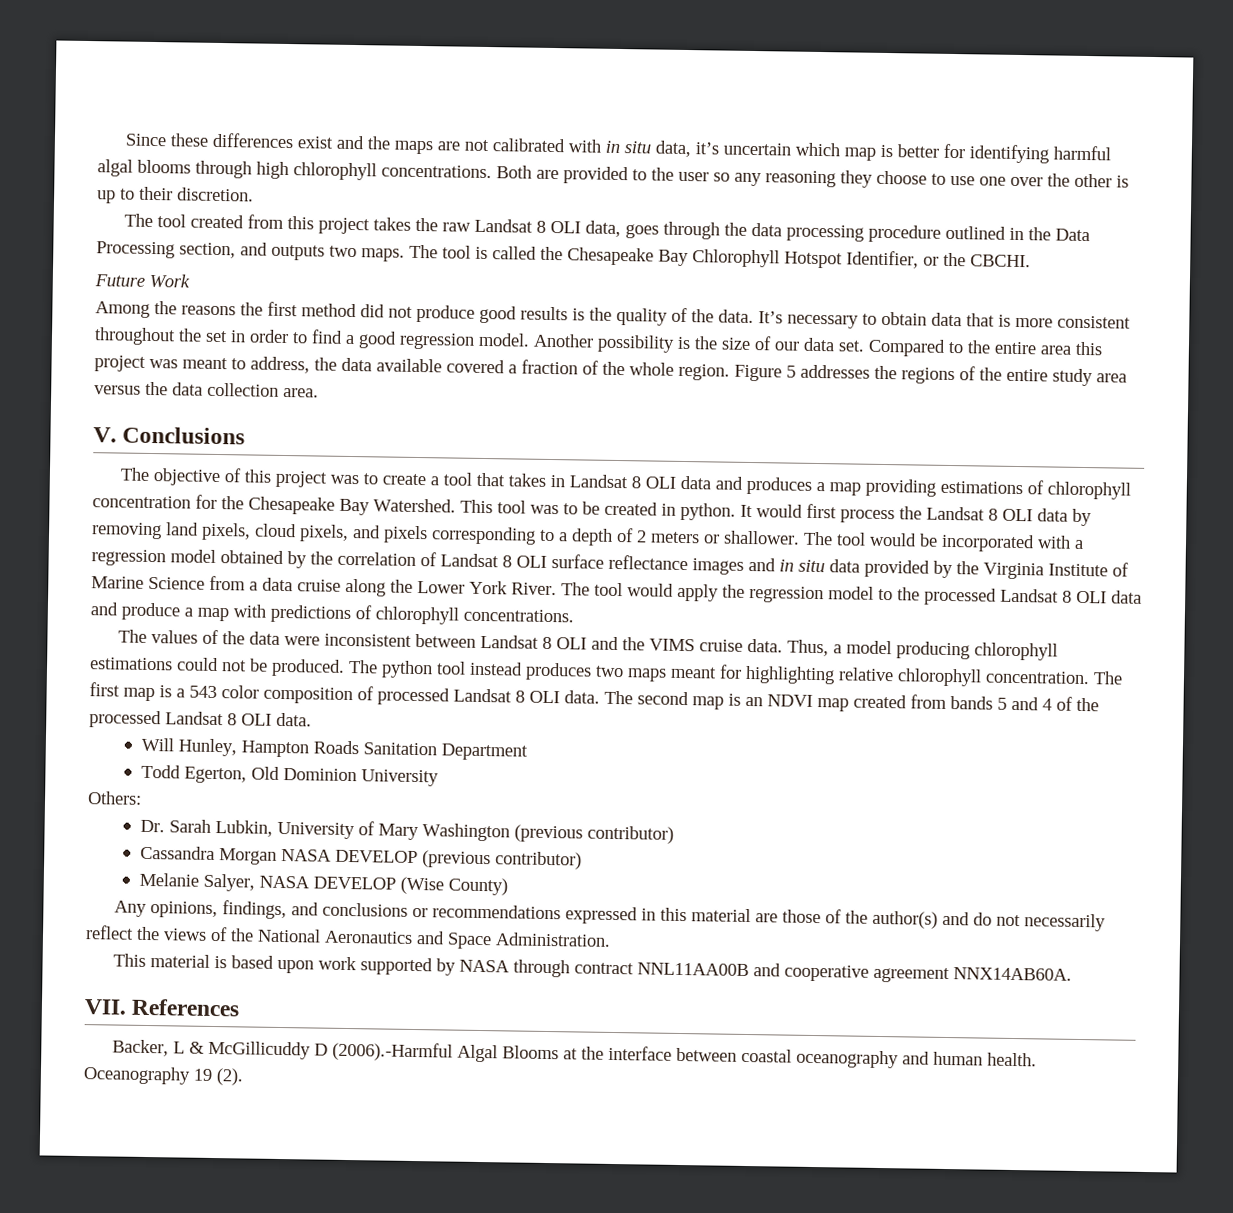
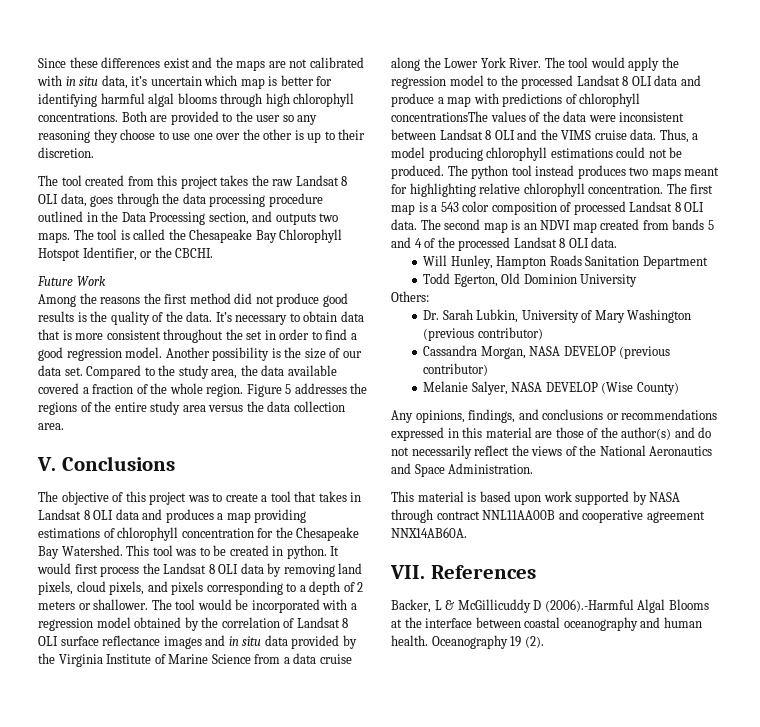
- Compared to the entire area this project was meant to address, the data available covered a fraction of the whole region.
+ Compared to the study area, the data available covered a fraction of the whole region.
- The tool would apply the regression model to the processed Landsat 8 OLI data and produce a map with predictions of chlorophyll concentrations.
- The values of the data were inconsistent between Landsat 8 OLI and the VIMS cruise data.
+ The tool would apply the regression model to the processed Landsat 8 OLI data and produce a map with predictions of chlorophyll concentrationsThe values of the data were inconsistent between Landsat 8 OLI and the VIMS cruise data.
- Cassandra Morgan NASA DEVELOP (previous contributor)
+ Cassandra Morgan, NASA DEVELOP (previous contributor)

